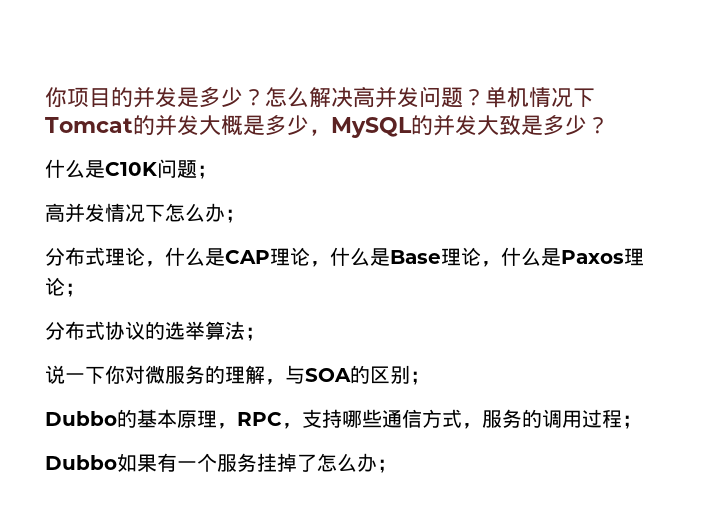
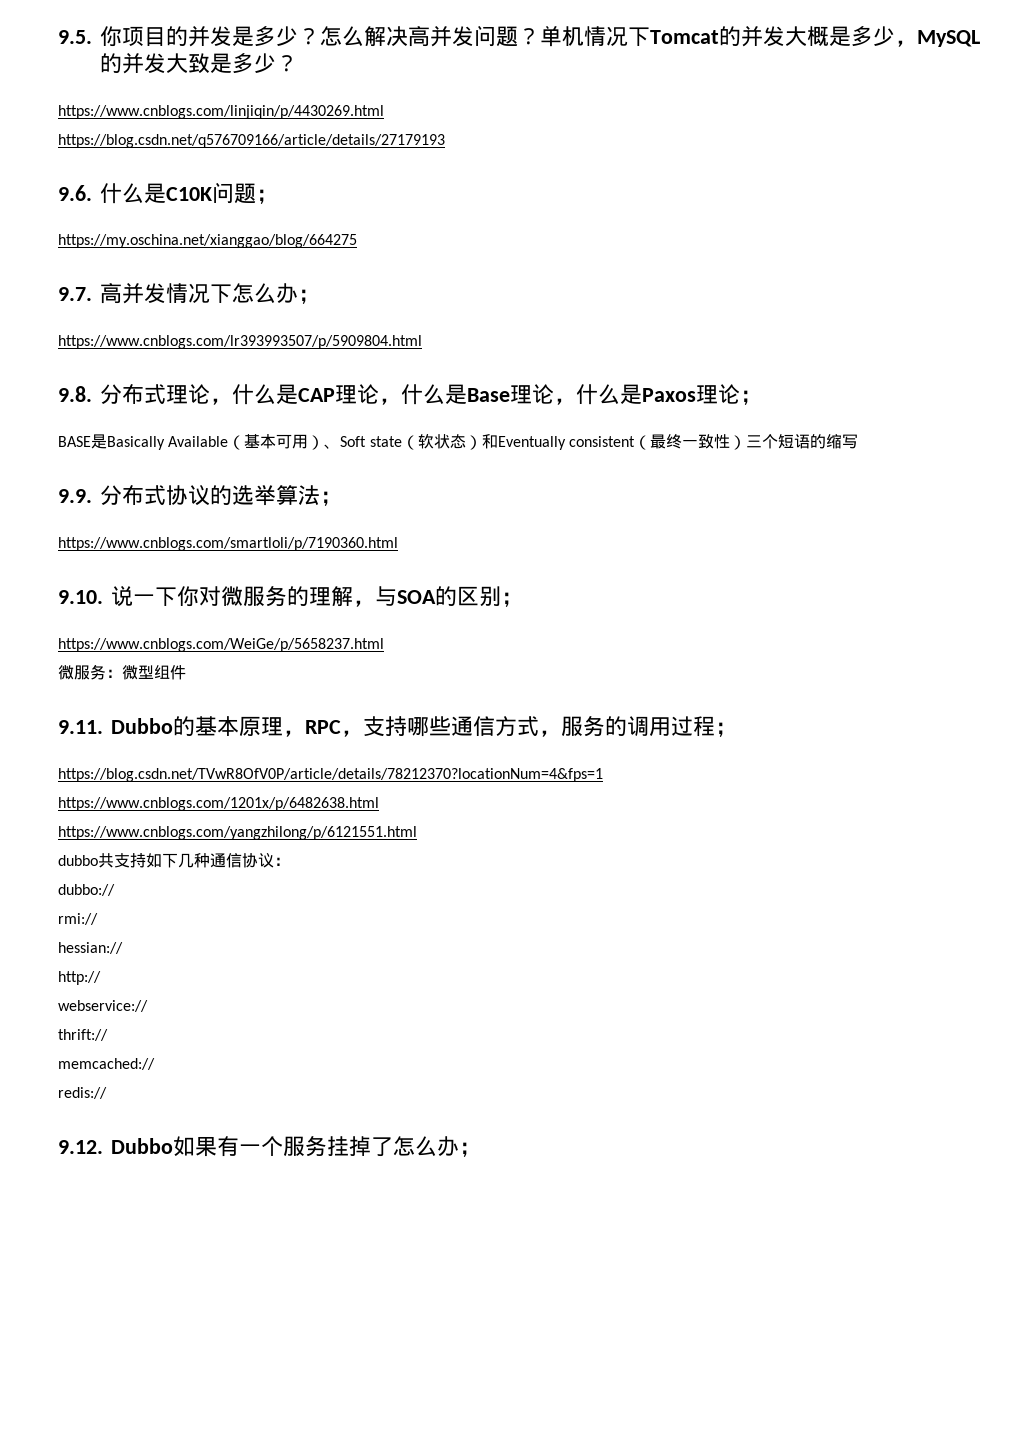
- 你项目的并发是多少？
+ 9.5.你项目的并发是多少？
- 什么是C10K问题；
+ https://www.cnblogs.com/linjiqin/p/4430269.html
+ https://blog.csdn.net/q576709166/article/details/27179193
+ 9.6.什么是C10K问题；
- 高并发情况下怎么办；
+ https://my.oschina.net/xianggao/blog/664275
+ 9.7.高并发情况下怎么办；
- 分布式理论，什么是CAP理论，什么是Base理论，什么是Paxos理论；
+ https://www.cnblogs.com/lr393993507/p/5909804.html
+ 9.8.分布式理论，什么是CAP理论，什么是Base理论，什么是Paxos理论；
- 分布式协议的选举算法；
+ BASE是Basically Available（基本可用）、Soft state（软状态）和Eventually consistent（最终一致性）三个短语的缩写
+ 9.9.分布式协议的选举算法；
- 说一下你对微服务的理解，与SOA的区别；
+ https://www.cnblogs.com/smartloli/p/7190360.html
+ 9.10.说一下你对微服务的理解，与SOA的区别；
- Dubbo的基本原理，RPC，支持哪些通信方式，服务的调用过程；
+ https://www.cnblogs.com/WeiGe/p/5658237.html
+ 微服务：微型组件
+ 9.11. Dubbo的基本原理，RPC，支持哪些通信方式，服务的调用过程；
- Dubbo如果有一个服务挂掉了怎么办；
+ https://blog.csdn.net/TVwR8OfV0P/article/details/78212370?locationNum=4&fps=1
+ https://www.cnblogs.com/1201x/p/6482638.html
+ https://www.cnblogs.com/yangzhilong/p/6121551.html
+ dubbo共支持如下几种通信协议：
+ dubbo://
+ rmi://
+ hessian://
+ http://
+ webservice://
+ thrift://
+ memcached://
+ redis://
+ 9.12. Dubbo如果有一个服务挂掉了怎么办；

